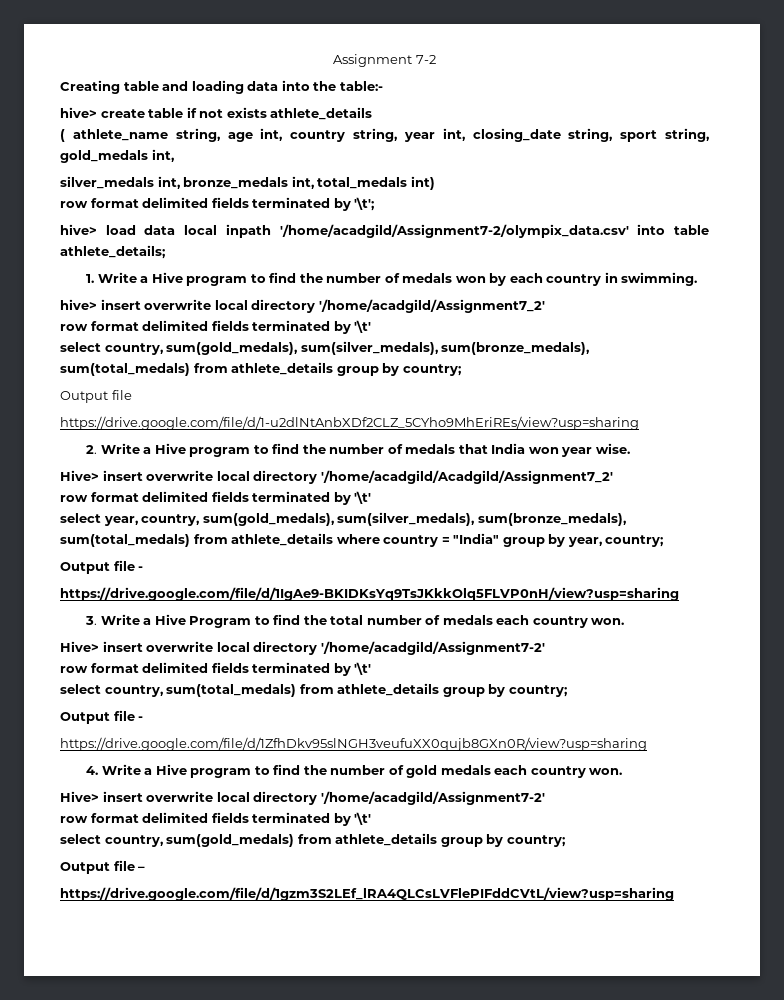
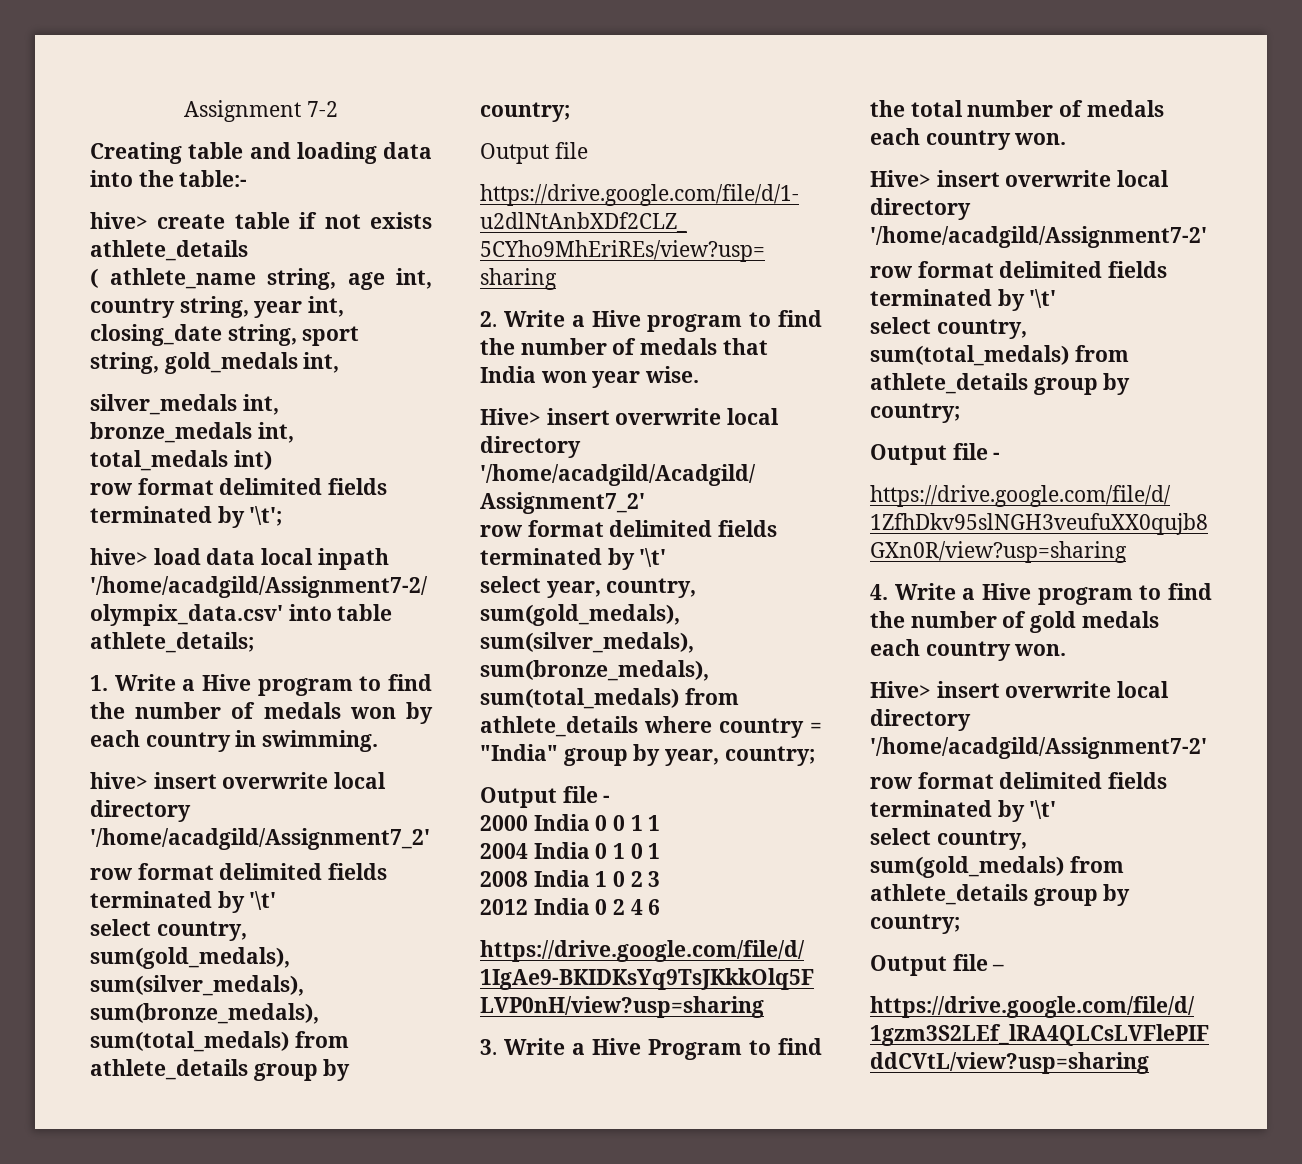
+ 2000 India 0 0 1 1
+ 2004 India 0 1 0 1
+ 2008 India 1 0 2 3
+ 2012 India 0 2 4 6

